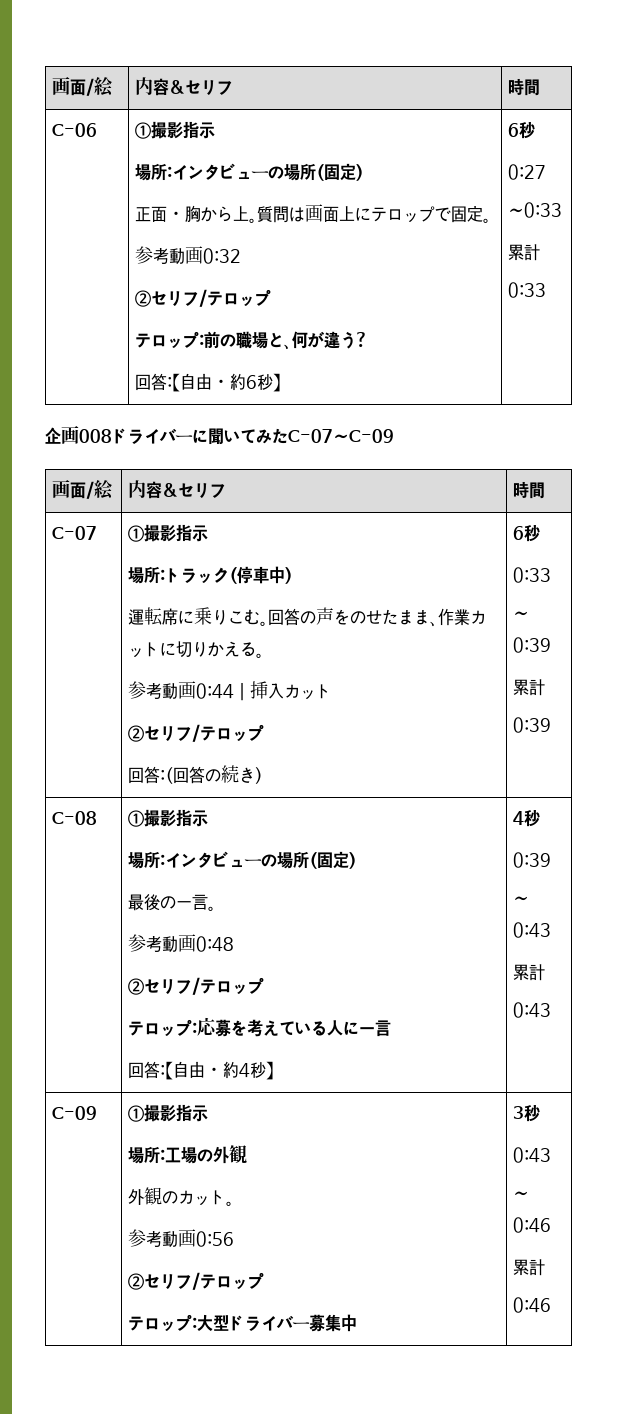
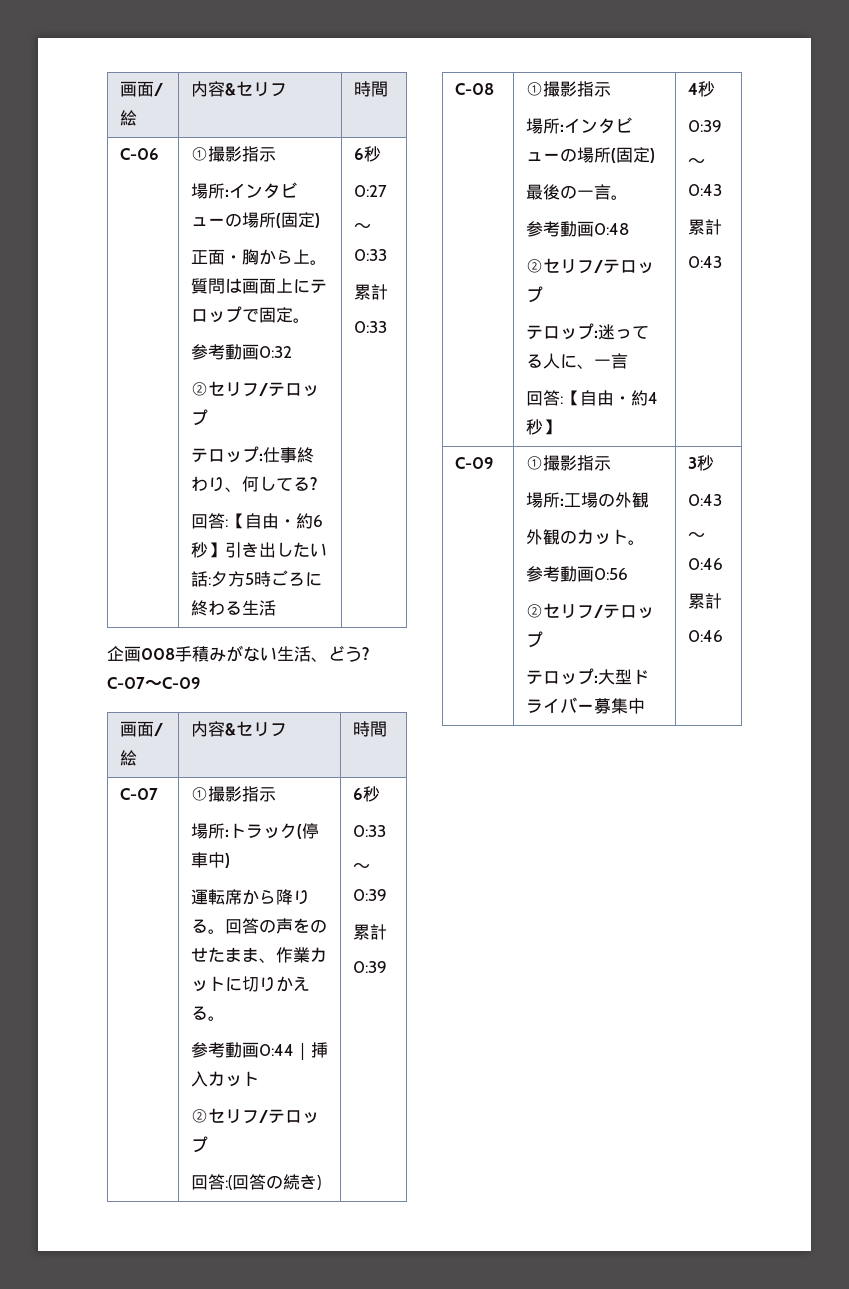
- テロップ:前の職場と、何が違う?
+ テロップ:仕事終わり、何してる?
- 回答:【自由・約6秒】
+ 回答:【自由・約6秒】引き出したい話:夕方5時ごろに終わる生活
- 企画008ドライバーに聞いてみたC-07〜C-09
+ 企画008手積みがない生活、どう? C-07〜C-09
- 運転席に乗りこむ。
+ 運転席から降りる。
- テロップ:応募を考えている人に一言
+ テロップ:迷ってる人に、一言

